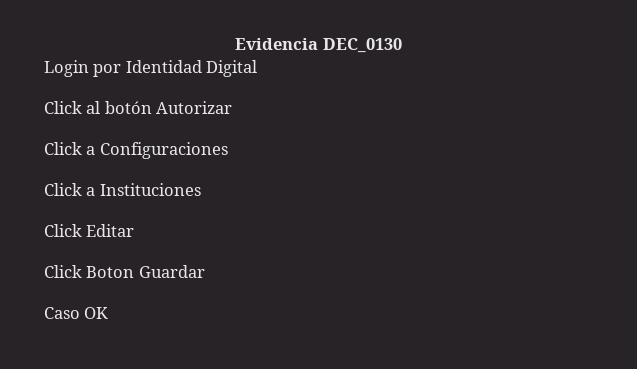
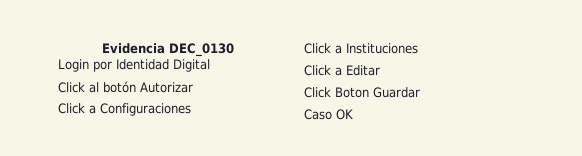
- Click Editar
+ Click a Editar

